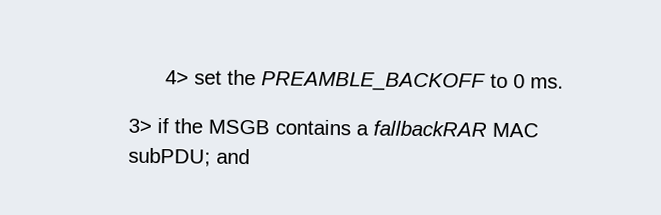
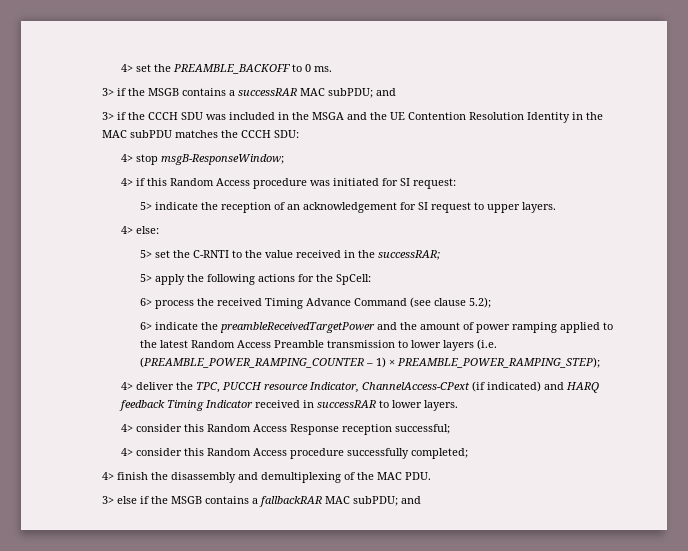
- 3> if the MSGB contains a fallbackRAR MAC subPDU; and
+ 3> if the MSGB contains a successRAR MAC subPDU; and
+ 3> if the CCCH SDU was included in the MSGA and the UE Contention Resolution Identity in the MAC subPDU matches the CCCH SDU:
+ 4> stop msgB-ResponseWindow;
+ 4> if this Random Access procedure was initiated for SI request:
+ 5> indicate the reception of an acknowledgement for SI request to upper layers.
+ 4> else:
+ 5> set the C-RNTI to the value received in the successRAR;
+ 5> apply the following actions for the SpCell:
+ 6> process the received Timing Advance Command (see clause 5.2);
+ 6> indicate the preambleReceivedTargetPower and the amount of power ramping applied to the latest Random Access Preamble transmission to lower layers (i.e. (PREAMBLE_POWER_RAMPING_COUNTER – 1) × PREAMBLE_POWER_RAMPING_STEP);
+ 4> deliver the TPC, PUCCH resource Indicator, ChannelAccess-CPext (if indicated) and HARQ feedback Timing Indicator received in successRAR to lower layers.
+ 4> consider this Random Access Response reception successful;
+ 4> consider this Random Access procedure successfully completed;
+ 4> finish the disassembly and demultiplexing of the MAC PDU.
+ 3> else if the MSGB contains a fallbackRAR MAC subPDU; and

